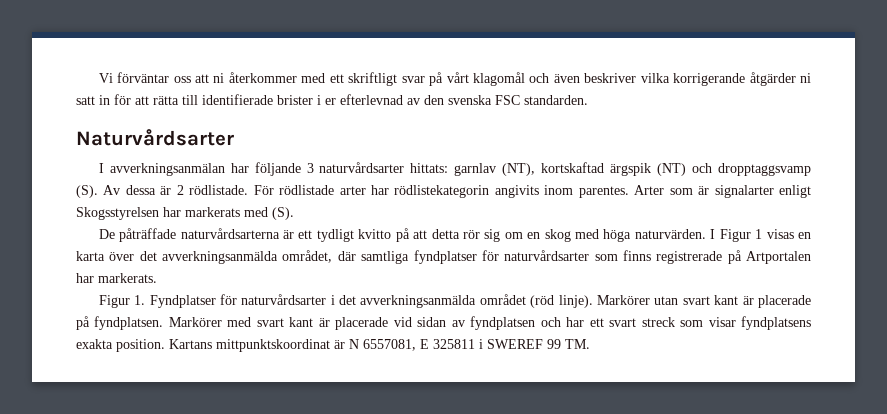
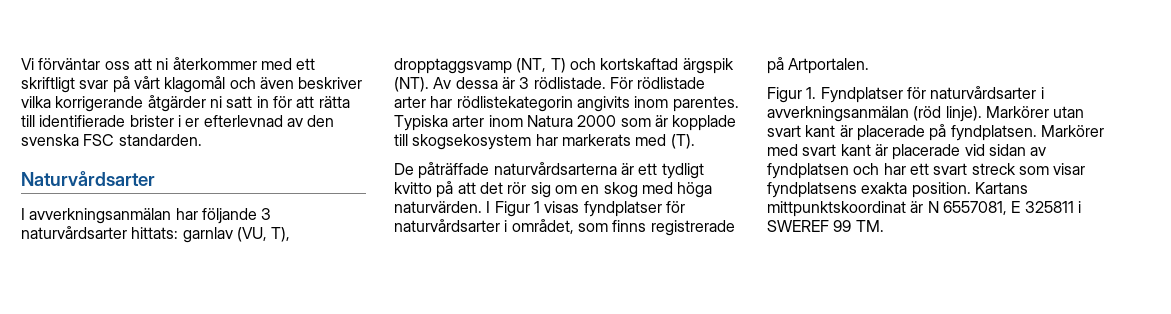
- I avverkningsanmälan har följande 3 naturvårdsarter hittats: garnlav (NT), kortskaftad ärgspik (NT) och dropptaggsvamp (S). Av dessa är 2 rödlistade.
+ I avverkningsanmälan har följande 3 naturvårdsarter hittats: garnlav (VU, T), dropptaggsvamp (NT, T) och kortskaftad ärgspik (NT). Av dessa är 3 rödlistade.
- Arter som är signalarter enligt Skogsstyrelsen har markerats med (S).
+ Typiska arter inom Natura 2000 som är kopplade till skogsekosystem har markerats med (T).
- De påträffade naturvårdsarterna är ett tydligt kvitto på att detta rör sig om en skog med höga naturvärden.
+ De påträffade naturvårdsarterna är ett tydligt kvitto på att det rör sig om en skog med höga naturvärden.
- I Figur 1 visas en karta över det avverkningsanmälda området, där samtliga fyndplatser för naturvårdsarter som finns registrerade på Artportalen har markerats.
+ I Figur 1 visas fyndplatser för naturvårdsarter i området, som finns registrerade på Artportalen.
- Figur 1. Fyndplatser för naturvårdsarter i det avverkningsanmälda området (röd linje).
+ Figur 1. Fyndplatser för naturvårdsarter i avverkningsanmälan (röd linje).

